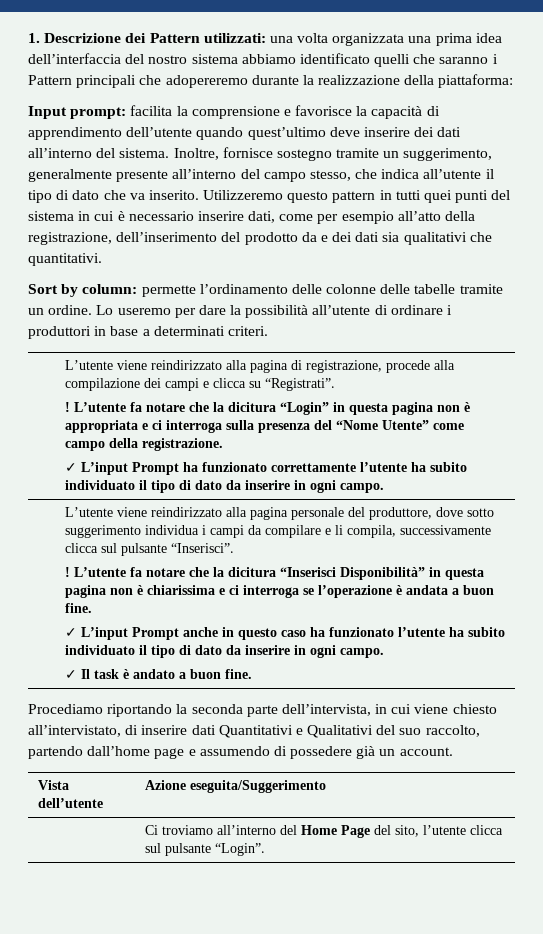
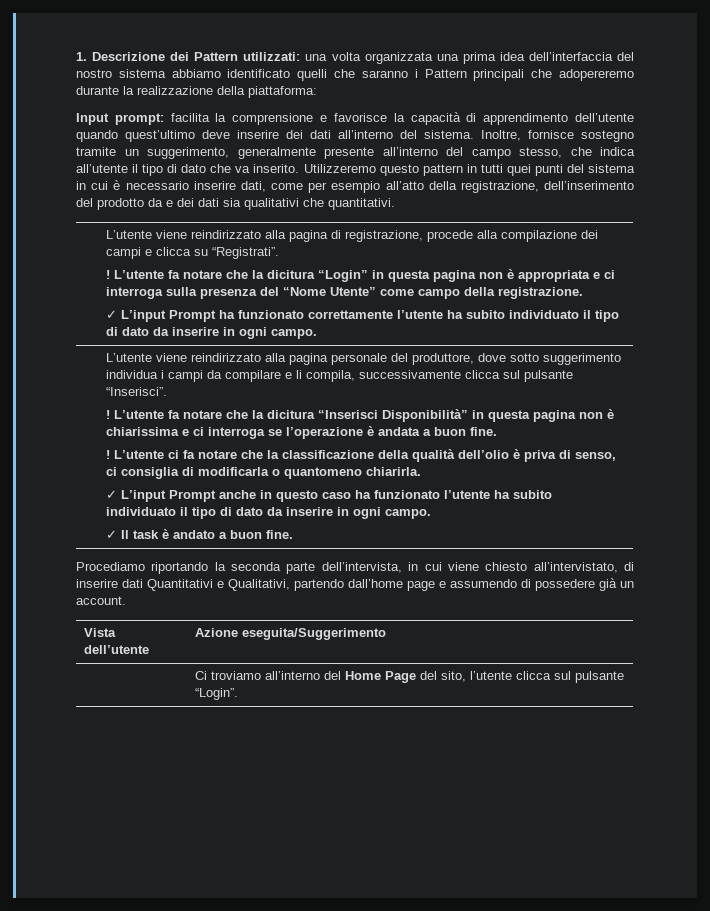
- Sort by column: permette l’ordinamento delle colonne delle tabelle tramite un ordine. Lo useremo per dare la possibilità all’utente di ordinare i produttori in base a determinati criteri.
+ ! L’utente ci fa notare che la classificazione della qualità dell’olio è priva di senso, ci consiglia di modificarla o quantomeno chiarirla.
- Procediamo riportando la seconda parte dell’intervista, in cui viene chiesto all’intervistato, di inserire dati Quantitativi e Qualitativi del suo raccolto, partendo dall’home page e assumendo di possedere già un account.
+ Procediamo riportando la seconda parte dell’intervista, in cui viene chiesto all’intervistato, di inserire dati Quantitativi e Qualitativi, partendo dall’home page e assumendo di possedere già un account.

